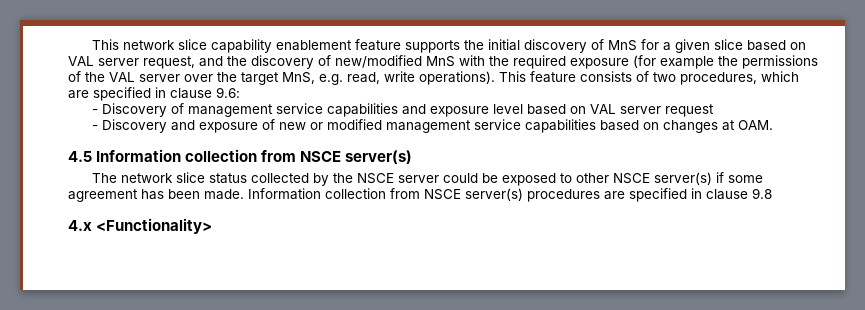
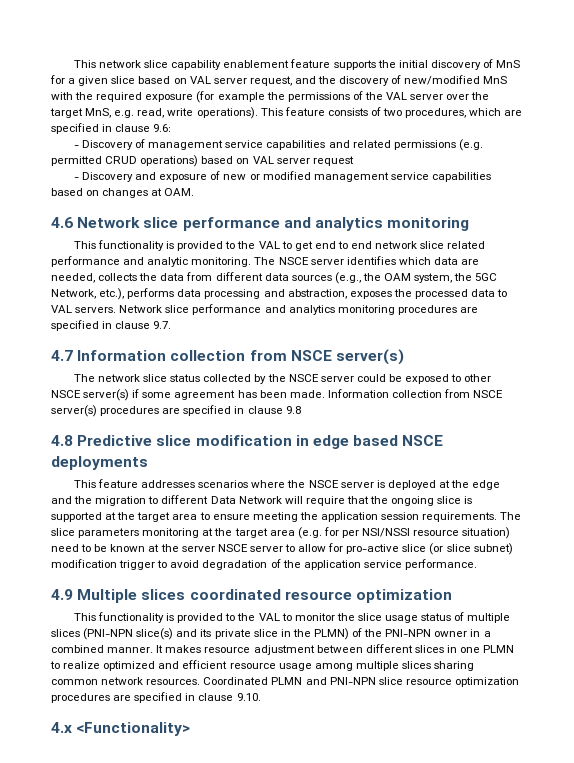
- - Discovery of management service capabilities and exposure level based on VAL server request
+ - Discovery of management service capabilities and related permissions (e.g. permitted CRUD operations) based on VAL server request
- 4.5 Information collection from NSCE server(s)
+ 4.6 Network slice performance and analytics monitoring
+ This functionality is provided to the VAL to get end to end network slice related performance and analytic monitoring. The NSCE server identifies which data are needed, collects the data from different data sources (e.g., the OAM system, the 5GC Network, etc.), performs data processing and abstraction, exposes the processed data to VAL servers. Network slice performance and analytics monitoring procedures are specified in clause 9.7.
+ 4.7 Information collection from NSCE server(s)
+ 4.8 Predictive slice modification in edge based NSCE deployments
+ This feature addresses scenarios where the NSCE server is deployed at the edge and the migration to different Data Network will require that the ongoing slice is supported at the target area to ensure meeting the application session requirements. The slice parameters monitoring at the target area (e.g. for per NSI/NSSI resource situation) need to be known at the server NSCE server to allow for pro-active slice (or slice subnet) modification trigger to avoid degradation of the application service performance.
+ 4.9 Multiple slices coordinated resource optimization
+ This functionality is provided to the VAL to monitor the slice usage status of multiple slices (PNI-NPN slice(s) and its private slice in the PLMN) of the PNI-NPN owner in a combined manner. It makes resource adjustment between different slices in one PLMN to realize optimized and efficient resource usage among multiple slices sharing common network resources. Coordinated PLMN and PNI-NPN slice resource optimization procedures are specified in clause 9.10.

